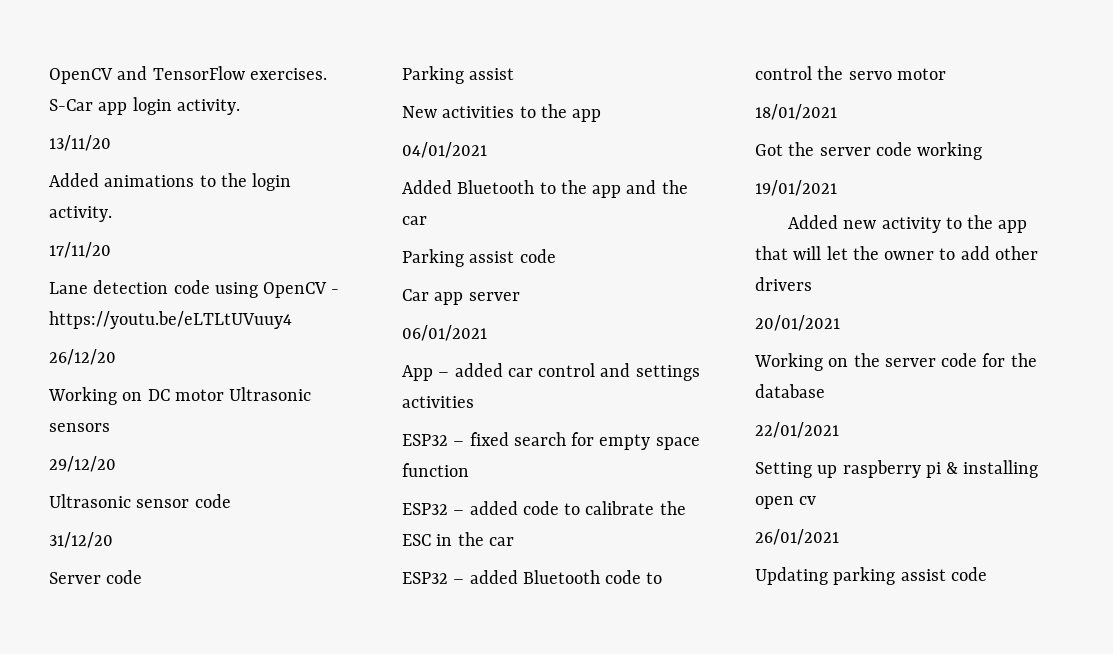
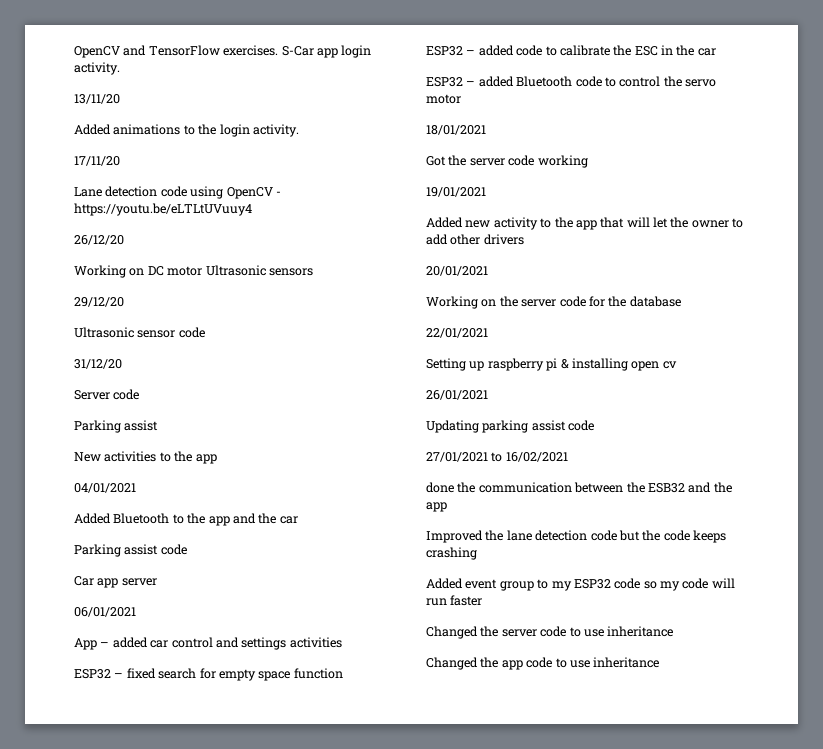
+ 27/01/2021 to 16/02/2021
+ done the communication between the ESB32 and the app
+ Improved the lane detection code but the code keeps crashing
+ Added event group to my ESP32 code so my code will run faster
+ Changed the server code to use inheritance
+ Changed the app code to use inheritance

